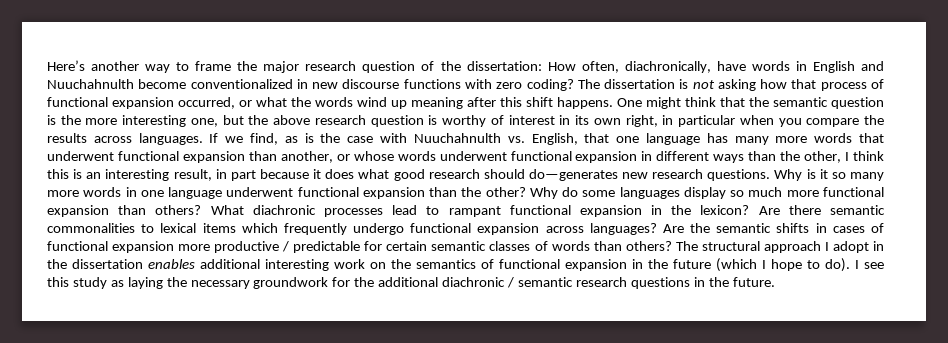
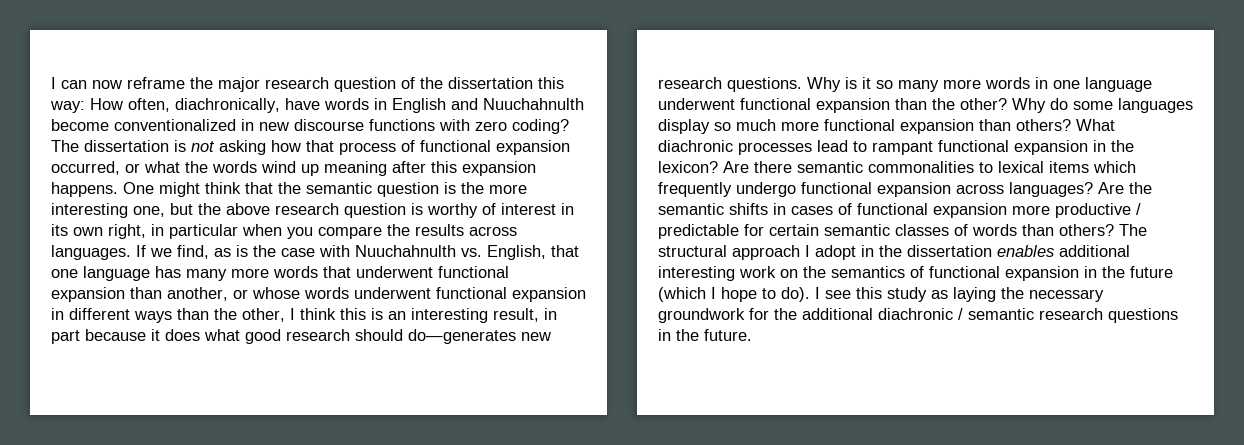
- Here’s another way to frame the major research question of the dissertation: How often, diachronically, have words in English and Nuuchahnulth become conventionalized in new discourse functions with zero coding?
+ I can now reframe the major research question of the dissertation this way: How often, diachronically, have words in English and Nuuchahnulth become conventionalized in new discourse functions with zero coding?
- The dissertation is not asking how that process of functional expansion occurred, or what the words wind up meaning after this shift happens.
+ The dissertation is not asking how that process of functional expansion occurred, or what the words wind up meaning after this expansion happens.

